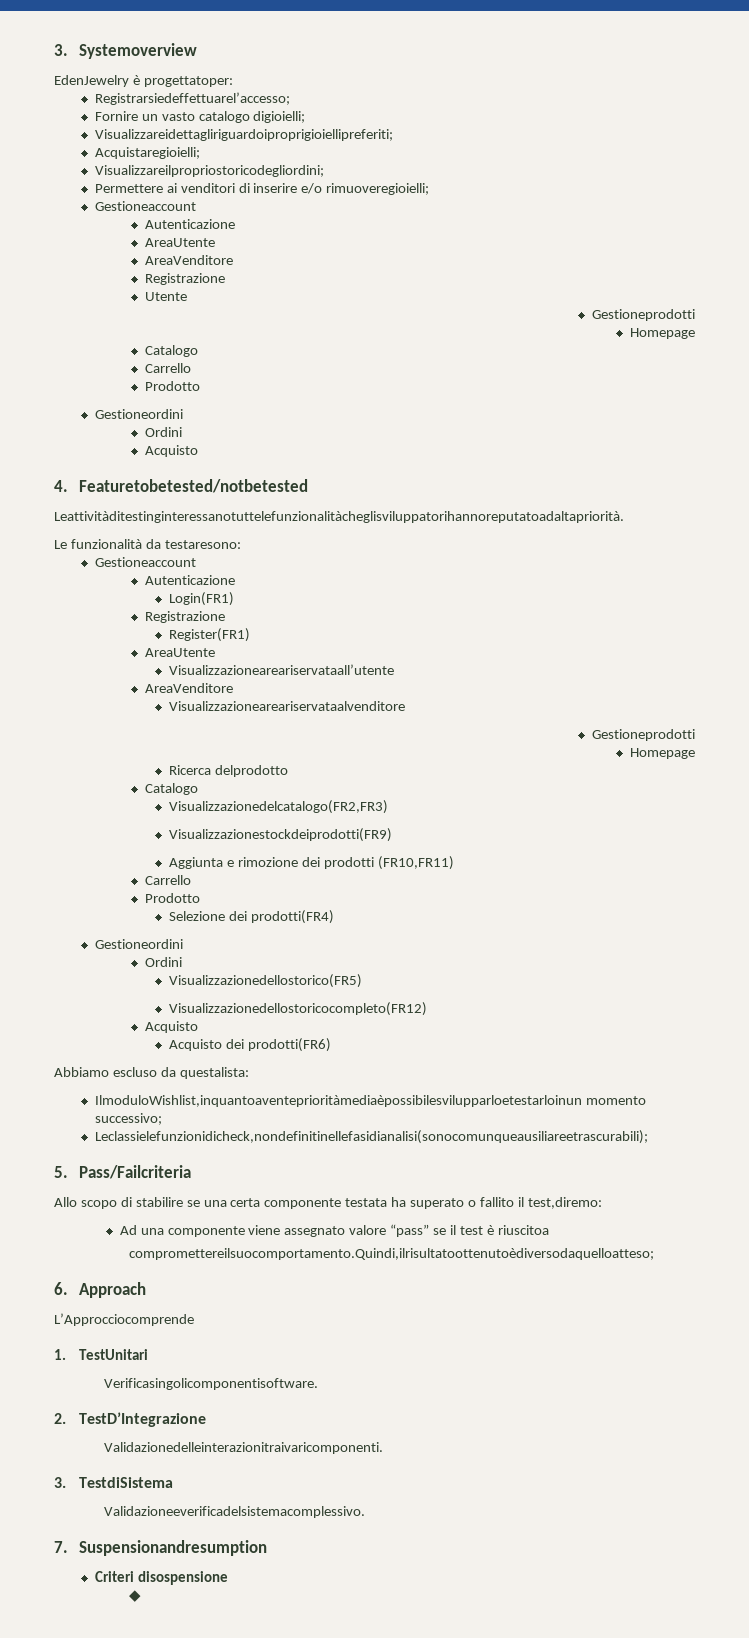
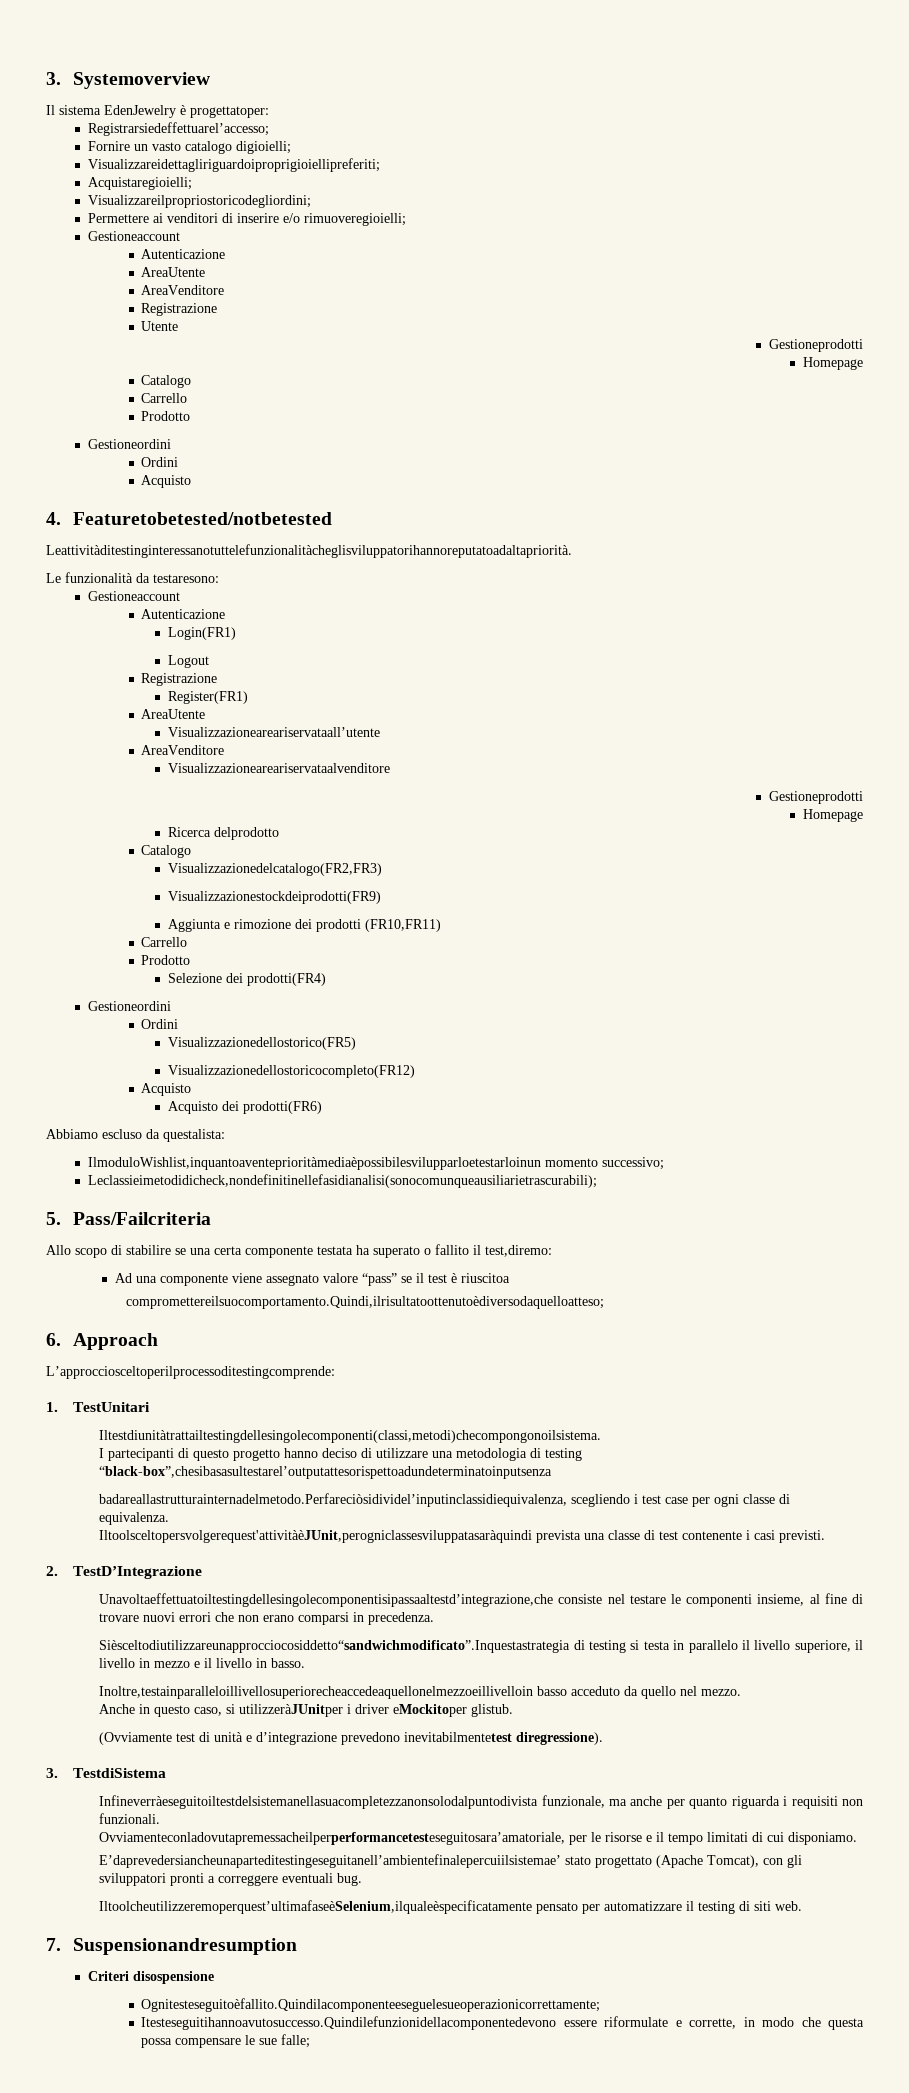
- EdenJewelry è progettatoper:
+ Il sistema EdenJewelry è progettatoper:
+ Logout
- Leclassielefunzionidicheck,nondefinitinellefasidianalisi(sonocomunqueausiliareetrascurabili);
+ Leclassieimetodidicheck,nondefinitinellefasidianalisi(sonocomunqueausiliarietrascurabili);
- L’Approcciocomprende
+ L’approcciosceltoperilprocessoditestingcomprende:
- Verificasingolicomponentisoftware.
+ Iltestdiunitàtrattailtestingdellesingolecomponenti(classi,metodi)checompongonoilsistema.
+ I partecipanti di questo progetto hanno deciso di utilizzare una metodologia di testing “black-box”,chesibasasultestarel’outputattesorispettoadundeterminatoinputsenza
+ badareallastrutturainternadelmetodo.Perfareciòsidividel’inputinclassidiequivalenza, scegliendo i test case per ogni classe di equivalenza.
+ Iltoolsceltopersvolgerequest'attivitàèJUnit,perogniclassesviluppatasaràquindi prevista una classe di test contenente i casi previsti.
  2. TestD’Integrazione
- Validazionedelleinterazionitraivaricomponenti.
+ Unavoltaeffettuatoiltestingdellesingolecomponentisipassaaltestd’integrazione,che consiste nel testare le componenti insieme, al fine di trovare nuovi errori che non erano comparsi in precedenza.
+ Sièsceltodiutilizzareunapprocciocosiddetto“sandwichmodificato”.Inquestastrategia di testing si testa in parallelo il livello superiore, il livello in mezzo e il livello in basso.
+ Inoltre,testainparalleloillivellosuperiorecheaccedeaquellonelmezzoeillivelloin basso acceduto da quello nel mezzo.
+ Anche in questo caso, si utilizzeràJUnitper i driver eMockitoper glistub.
+ (Ovviamente test di unità e d’integrazione prevedono inevitabilmentetest diregressione).
  3. TestdiSistema
- Validazioneeverificadelsistemacomplessivo.
+ Infineverràeseguitoiltestdelsistemanellasuacompletezzanonsolodalpuntodivista funzionale, ma anche per quanto riguarda i requisiti non funzionali.
+ Ovviamenteconladovutapremessacheilperperformancetesteseguitosara’amatoriale, per le risorse e il tempo limitati di cui disponiamo.
+ E’daprevedersiancheunaparteditestingeseguitanell’ambientefinalepercuiilsistemae’ stato progettato (Apache Tomcat), con gli sviluppatori pronti a correggere eventuali bug.
+ Iltoolcheutilizzeremoperquest’ultimafaseèSelenium,ilqualeèspecificatamente pensato per automatizzare il testing di siti web.
  7. Suspensionandresumption
  Criteri disospensione
- ◆
+ Ognitesteseguitoèfallito.Quindilacomponenteeseguelesueoperazionicorrettamente;
+ Itesteseguitihannoavutosuccesso.Quindilefunzionidellacomponentedevono essere riformulate e corrette, in modo che questa possa compensare le sue falle;

